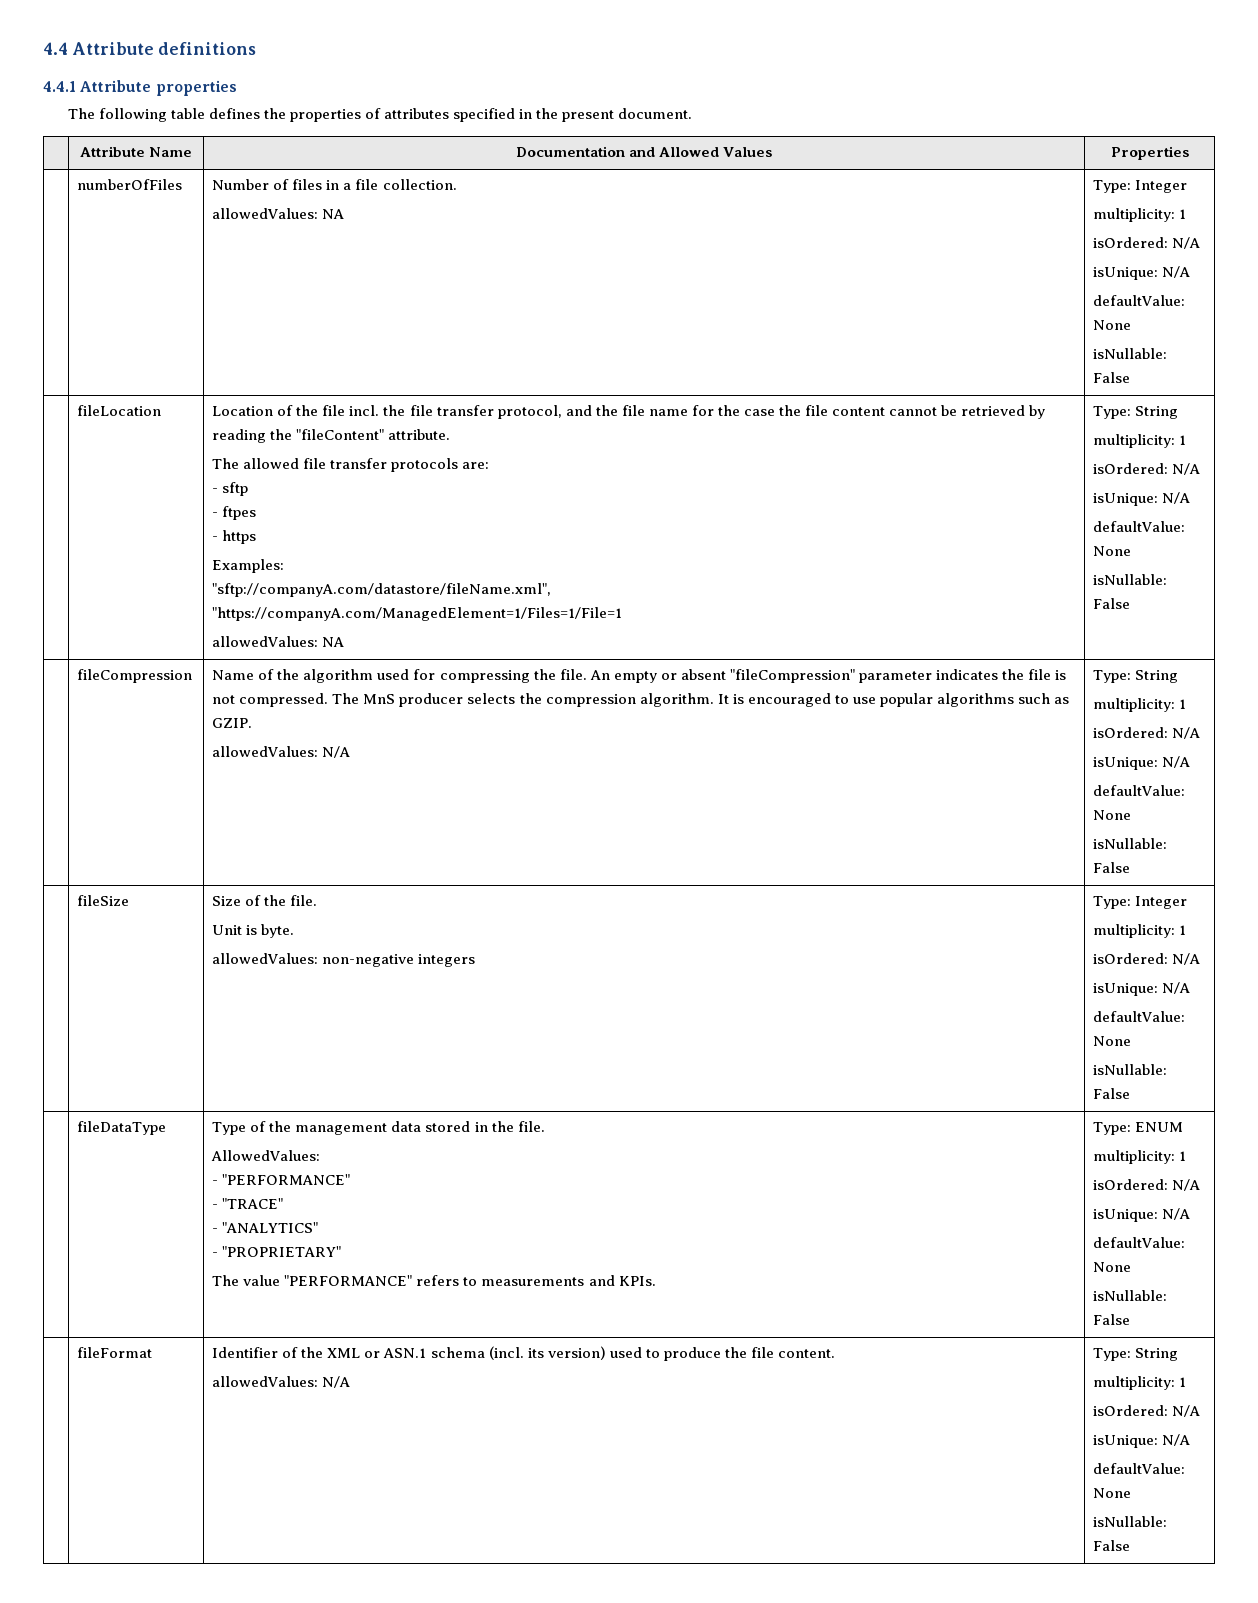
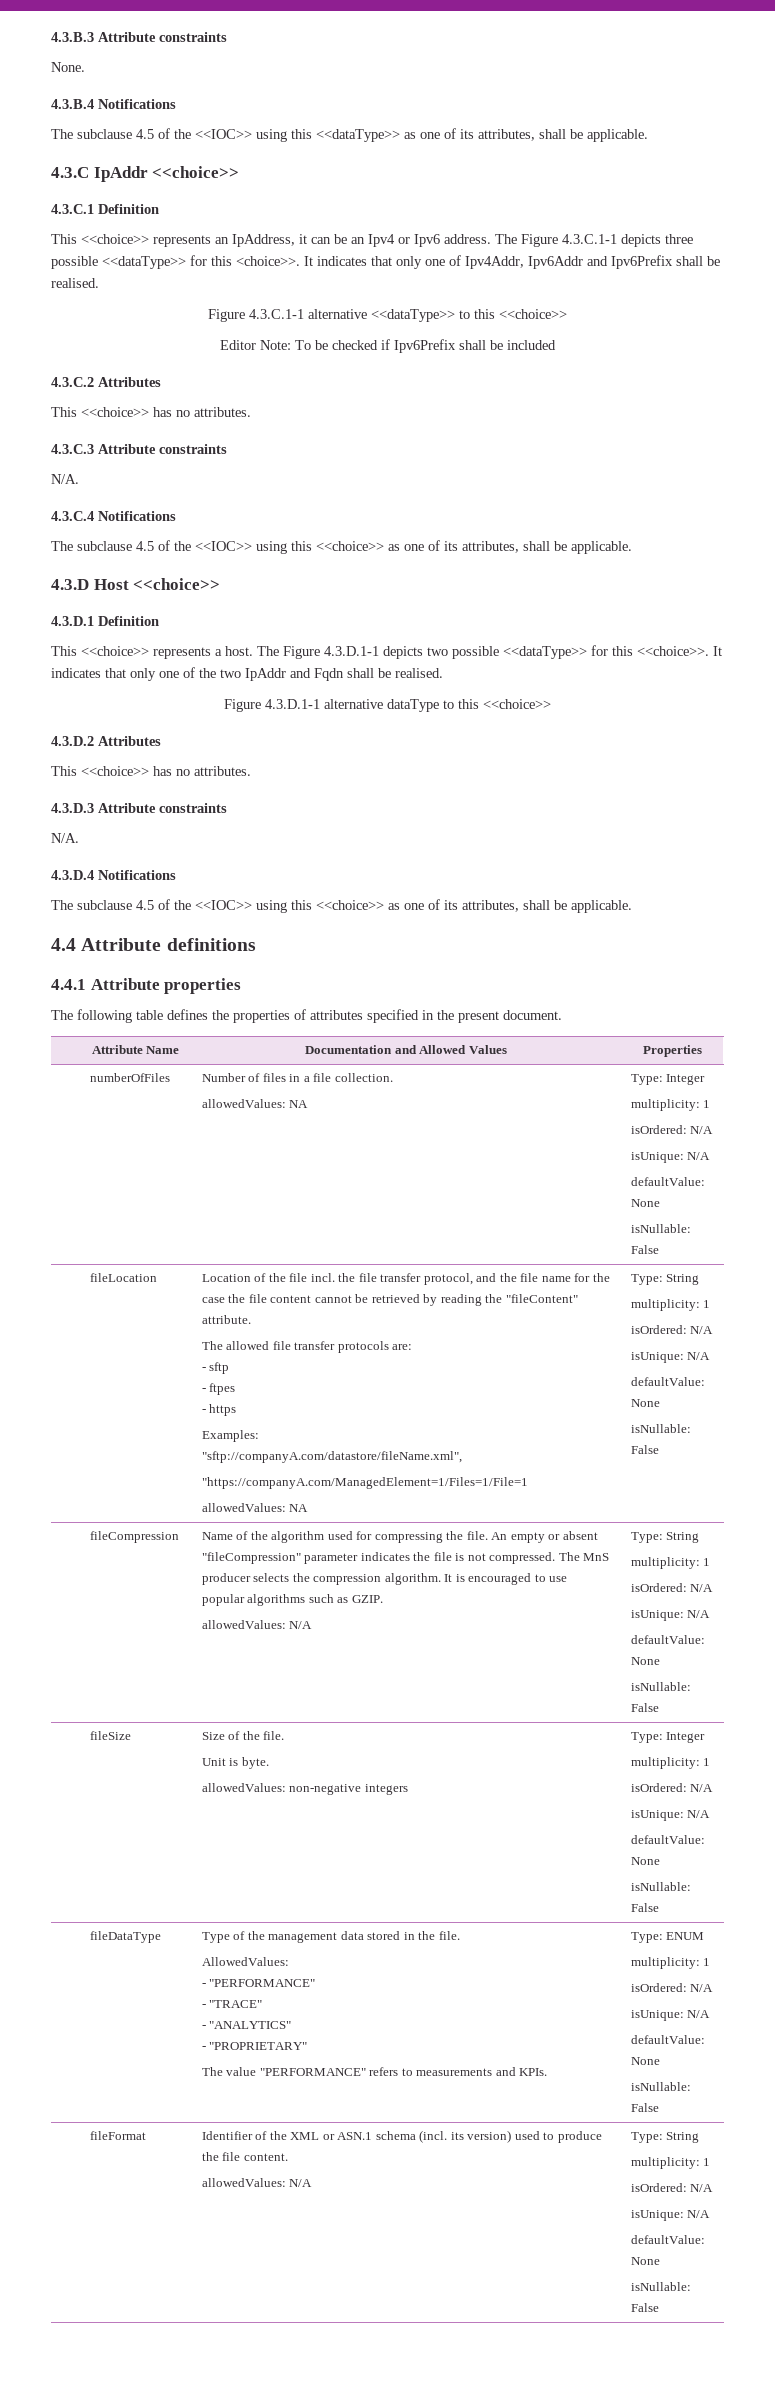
+ 4.3.B.3 Attribute constraints
+ None.
+ 4.3.B.4 Notifications
+ The subclause 4.5 of the <<IOC>> using this <<dataType>> as one of its attributes, shall be applicable.
+ 4.3.C IpAddr <<choice>>
+ 4.3.C.1 Definition
+ This <<choice>> represents an IpAddress, it can be an Ipv4 or Ipv6 address. The Figure 4.3.C.1-1 depicts three possible <<dataType>> for this <choice>>. It indicates that only one of Ipv4Addr, Ipv6Addr and Ipv6Prefix shall be realised.
+ Figure 4.3.C.1-1 alternative <<dataType>> to this <<choice>>
+ Editor Note: To be checked if Ipv6Prefix shall be included
+ 4.3.C.2 Attributes
+ This <<choice>> has no attributes.
+ 4.3.C.3 Attribute constraints
+ N/A.
+ 4.3.C.4 Notifications
+ The subclause 4.5 of the <<IOC>> using this <<choice>> as one of its attributes, shall be applicable.
+ 4.3.D Host <<choice>>
+ 4.3.D.1 Definition
+ This <<choice>> represents a host. The Figure 4.3.D.1-1 depicts two possible <<dataType>> for this <<choice>>. It indicates that only one of the two IpAddr and Fqdn shall be realised.
+ Figure 4.3.D.1-1 alternative dataType to this <<choice>>
+ 4.3.D.2 Attributes
+ This <<choice>> has no attributes.
+ 4.3.D.3 Attribute constraints
+ N/A.
+ 4.3.D.4 Notifications
+ The subclause 4.5 of the <<IOC>> using this <<choice>> as one of its attributes, shall be applicable.

